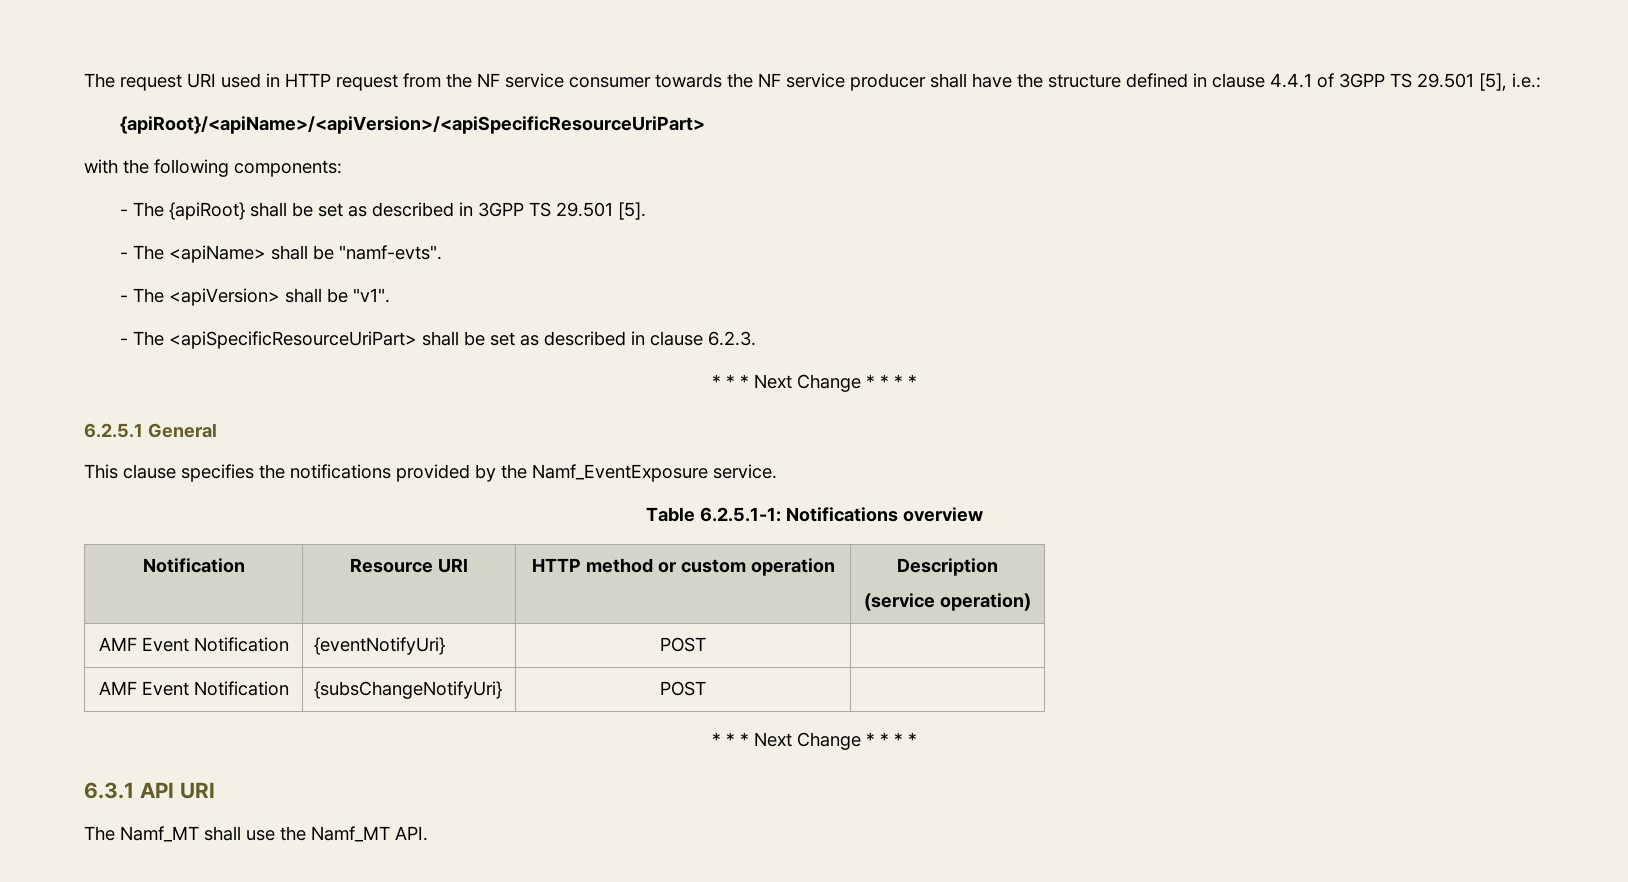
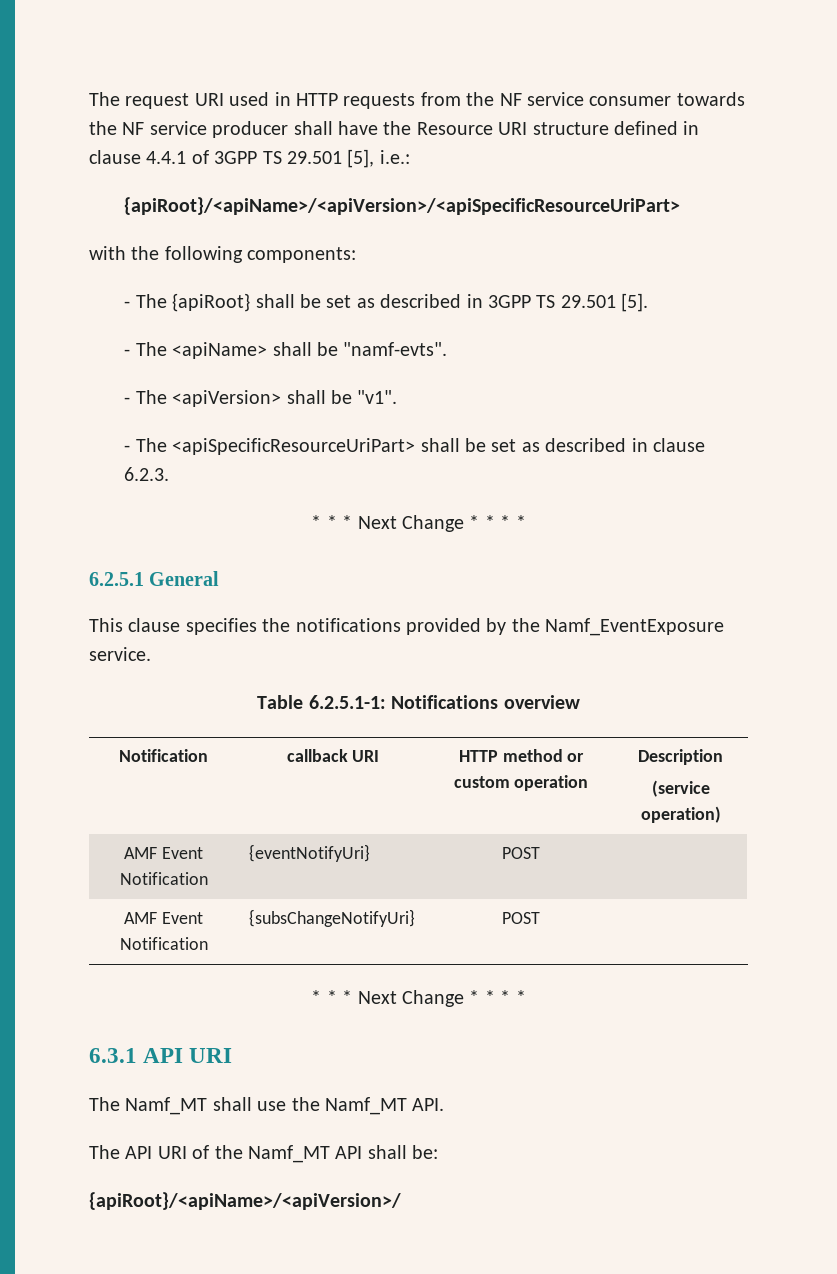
- The request URI used in HTTP request from the NF service consumer towards the NF service producer shall have the structure defined in clause 4.4.1 of 3GPP TS 29.501 [5], i.e.:
+ The request URI used in HTTP requests from the NF service consumer towards the NF service producer shall have the Resource URI structure defined in clause 4.4.1 of 3GPP TS 29.501 [5], i.e.:
- Notification | Resource URI | HTTP method or custom operation | Description
+ Notification | callback URI | HTTP method or custom operation | Description
+ The API URI of the Namf_MT API shall be:
+ {apiRoot}/<apiName>/<apiVersion>/

